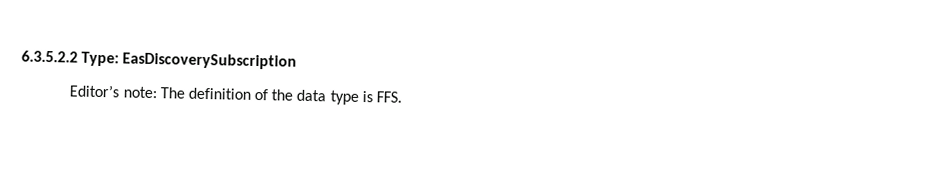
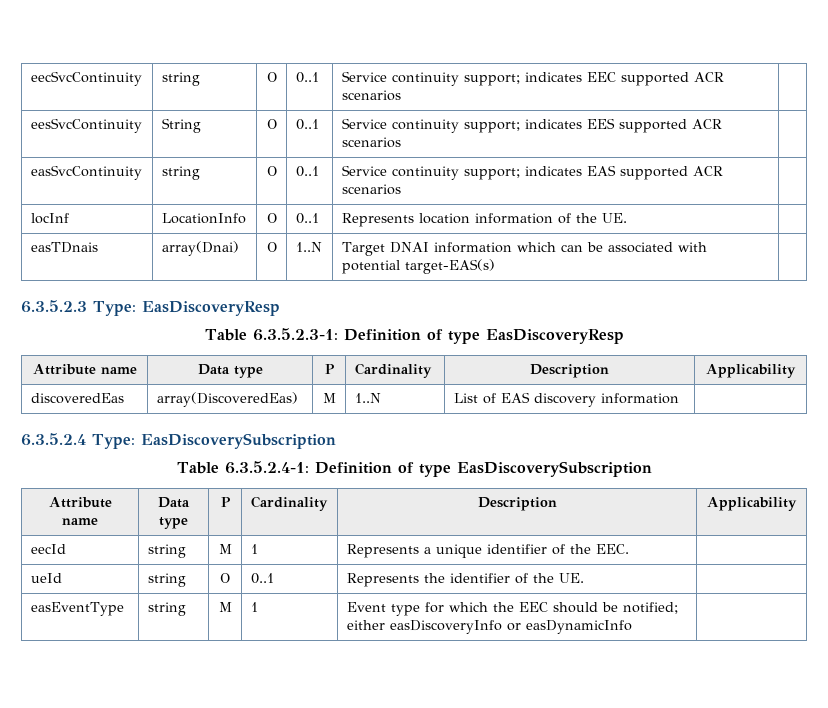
- 6.3.5.2.2 Type: EasDiscoverySubscription
- Editor’s note: The definition of the data type is FFS.
+ eecSvcContinuity | string | O | 0..1 | Service continuity support; indicates EEC supported ACR scenarios |
+ eesSvcContinuity | String | O | 0..1 | Service continuity support; indicates EES supported ACR scenarios |
+ easSvcContinuity | string | O | 0..1 | Service continuity support; indicates EAS supported ACR scenarios |
+ locInf | LocationInfo | O | 0..1 | Represents location information of the UE. |
+ easTDnais | array(Dnai) | O | 1..N | Target DNAI information which can be associated with potential target-EAS(s) |
+ 6.3.5.2.3 Type: EasDiscoveryResp
+ Table 6.3.5.2.3-1: Definition of type EasDiscoveryResp
+ Attribute name | Data type | P | Cardinality | Description | Applicability
+ discoveredEas | array(DiscoveredEas) | M | 1..N | List of EAS discovery information |
+ 6.3.5.2.4 Type: EasDiscoverySubscription
+ Table 6.3.5.2.4-1: Definition of type EasDiscoverySubscription
+ Attribute name | Data type | P | Cardinality | Description | Applicability
+ eecId | string | M | 1 | Represents a unique identifier of the EEC. |
+ ueId | string | O | 0..1 | Represents the identifier of the UE. |
+ easEventType | string | M | 1 | Event type for which the EEC should be notified; either easDiscoveryInfo or easDynamicInfo |

